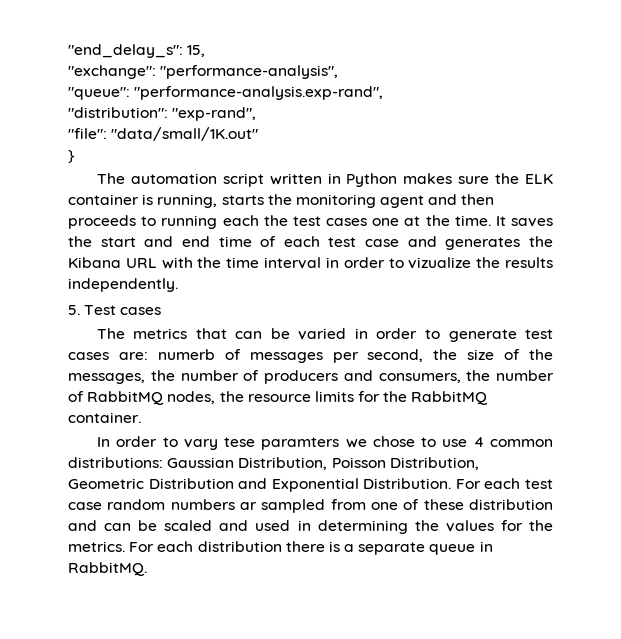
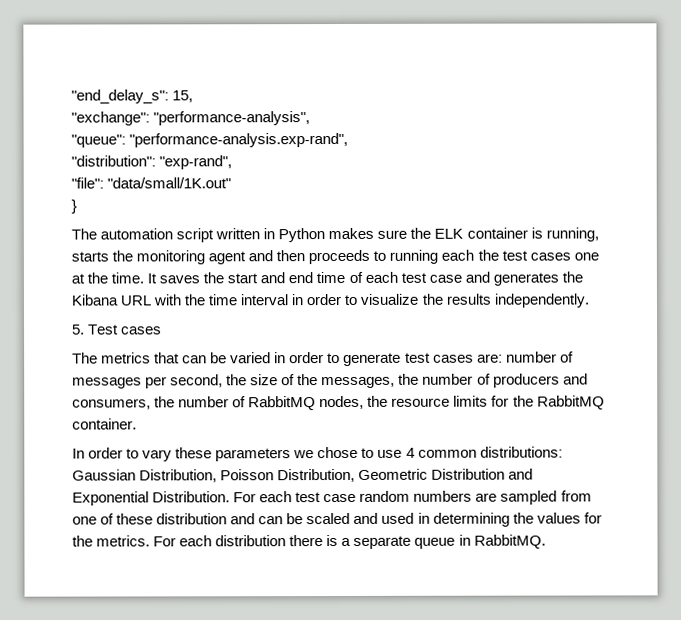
- It saves the start and end time of each test case and generates the Kibana URL with the time interval in order to vizualize the results independently.
+ It saves the start and end time of each test case and generates the Kibana URL with the time interval in order to visualize the results independently.
- The metrics that can be varied in order to generate test cases are: numerb of messages per second, the size of the messages, the number of producers and consumers, the number of RabbitMQ nodes, the resource limits for the RabbitMQ container.
+ The metrics that can be varied in order to generate test cases are: number of messages per second, the size of the messages, the number of producers and consumers, the number of RabbitMQ nodes, the resource limits for the RabbitMQ container.
- In order to vary tese paramters we chose to use 4 common distributions: Gaussian Distribution, Poisson Distribution, Geometric Distribution and Exponential Distribution.
+ In order to vary these parameters we chose to use 4 common distributions: Gaussian Distribution, Poisson Distribution, Geometric Distribution and Exponential Distribution.
- For each test case random numbers ar sampled from one of these distribution and can be scaled and used in determining the values for the metrics.
+ For each test case random numbers are sampled from one of these distribution and can be scaled and used in determining the values for the metrics.

